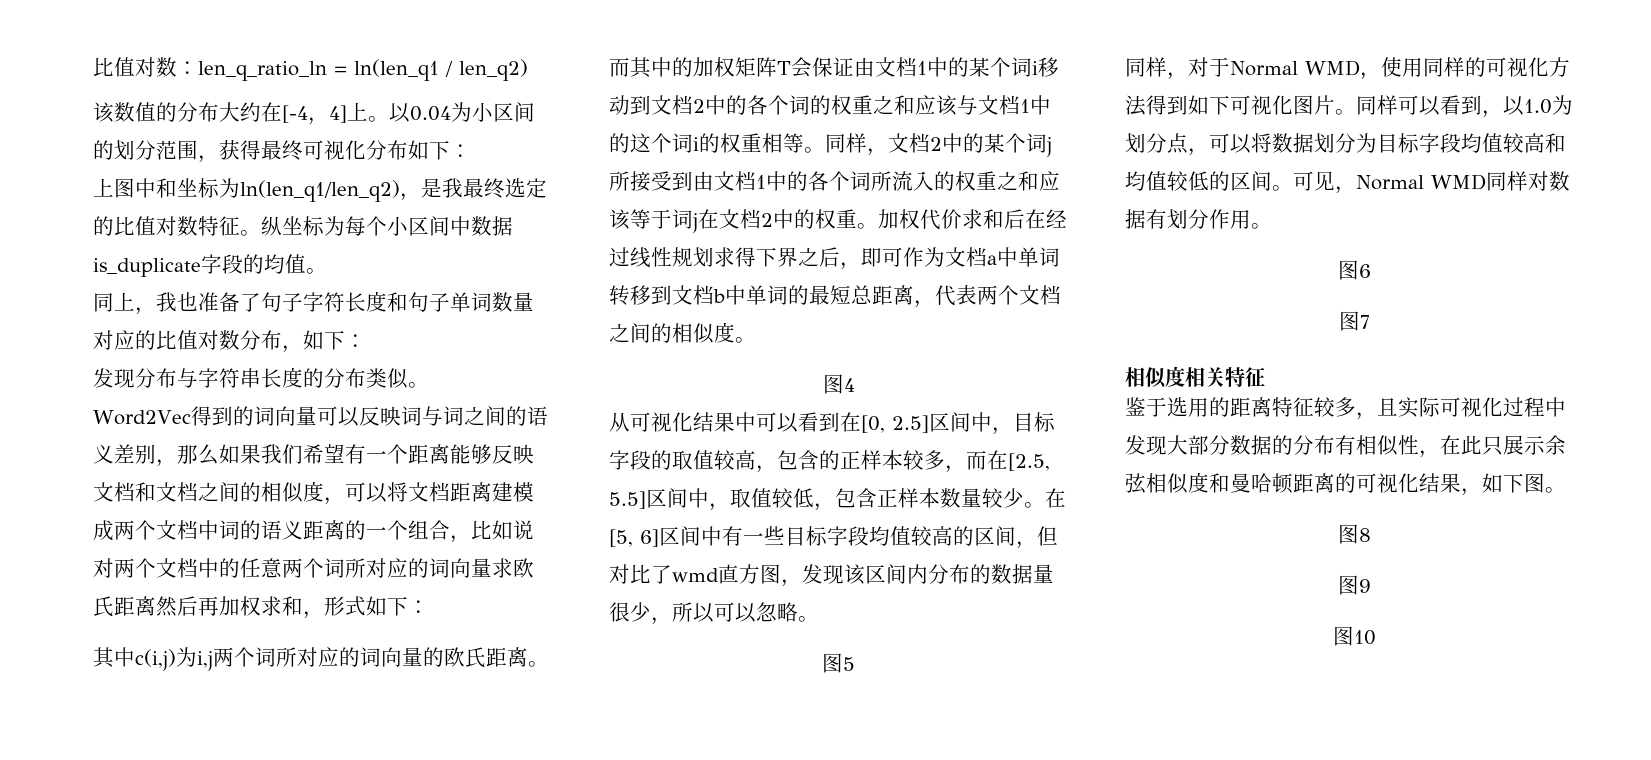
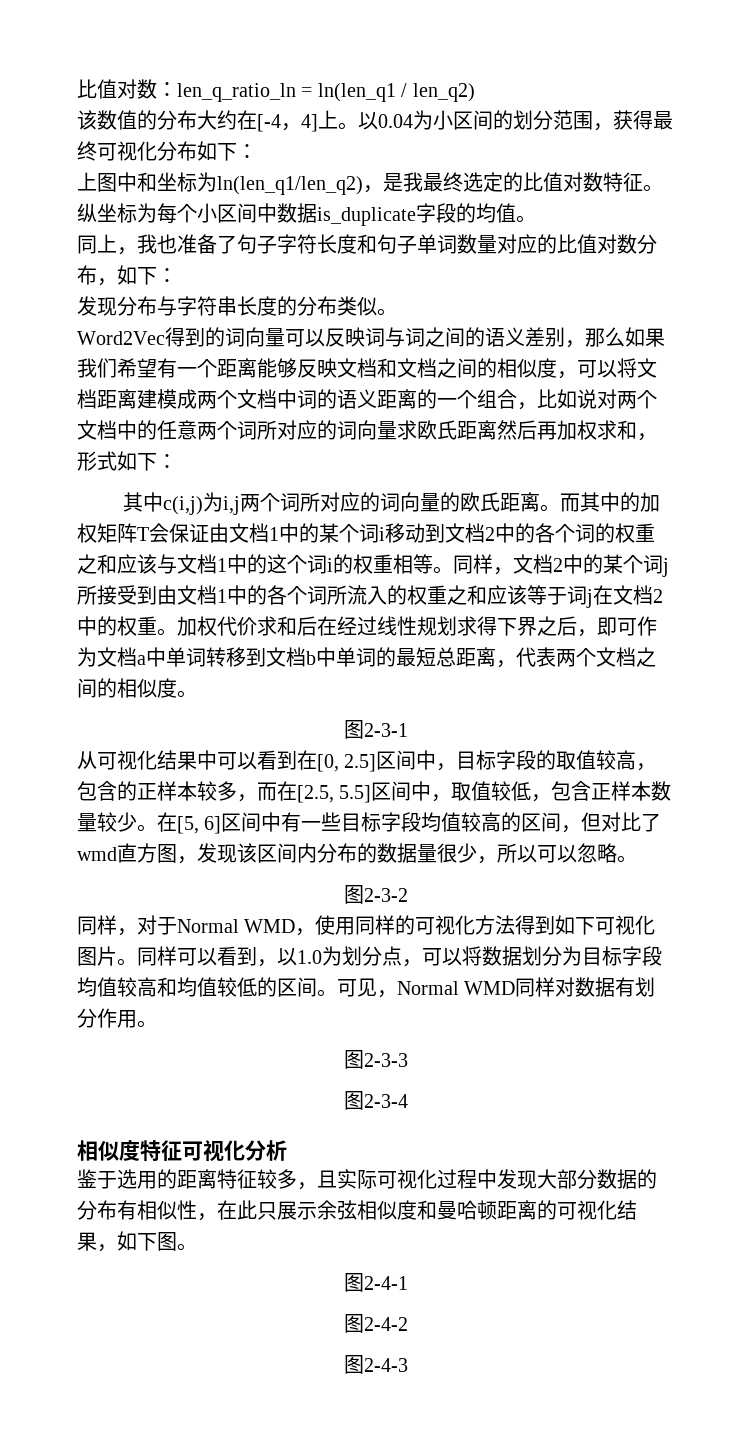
- 图4
+ 图2-3-1
- 图5
+ 图2-3-2
- 图6
- 图7
- 相似度相关特征
+ 图2-3-3
+ 图2-3-4
+ 相似度特征可视化分析
- 图8
- 图9
- 图10
+ 图2-4-1
+ 图2-4-2
+ 图2-4-3

